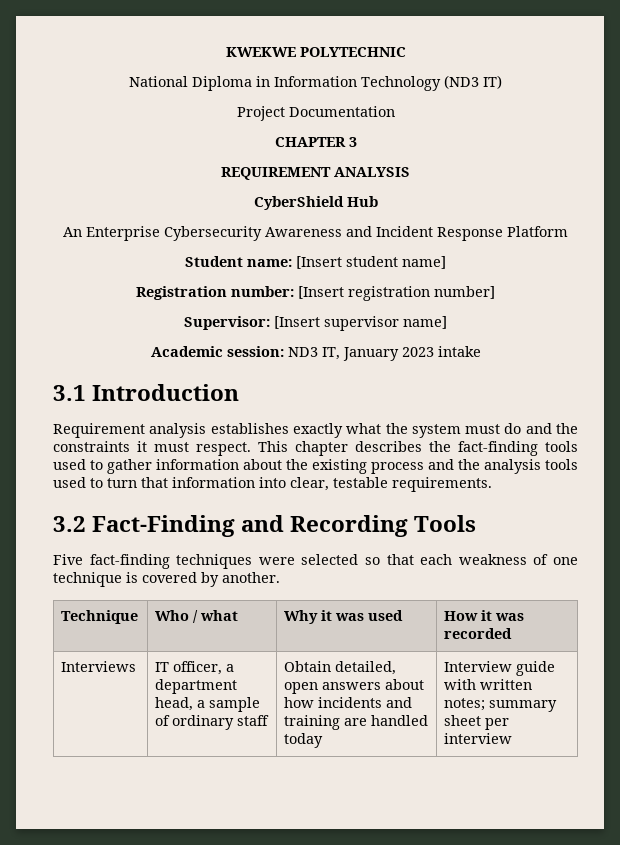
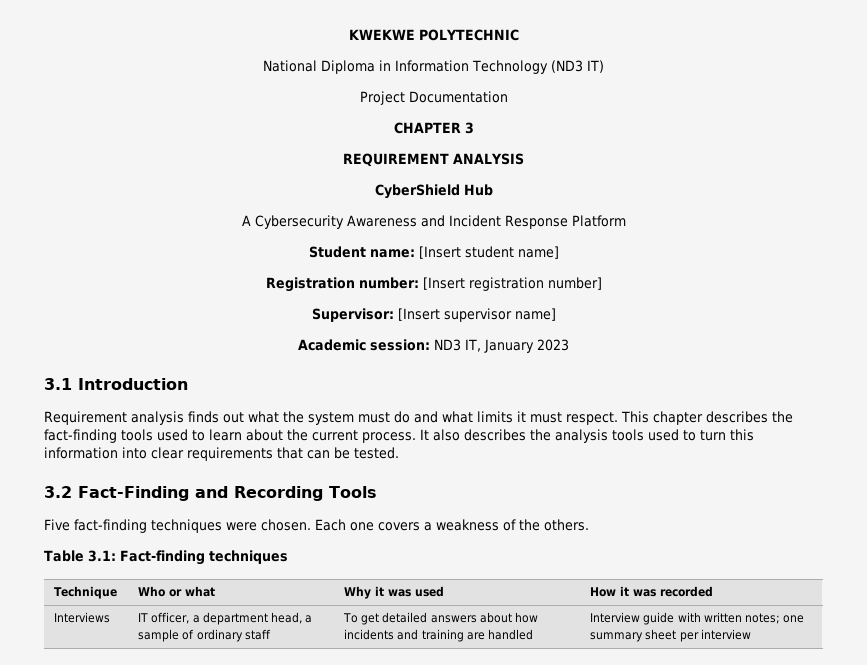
- An Enterprise Cybersecurity Awareness and Incident Response Platform
+ A Cybersecurity Awareness and Incident Response Platform
- Academic session: ND3 IT, January 2023 intake
+ Academic session: ND3 IT, January 2023
- Requirement analysis establishes exactly what the system must do and the constraints it must respect.
+ Requirement analysis finds out what the system must do and what limits it must respect.
- This chapter describes the fact-finding tools used to gather information about the existing process and the analysis tools used to turn that information into clear, testable requirements.
+ This chapter describes the fact-finding tools used to learn about the current process. It also describes the analysis tools used to turn this information into clear requirements that can be tested.
- Five fact-finding techniques were selected so that each weakness of one technique is covered by another.
+ Five fact-finding techniques were chosen. Each one covers a weakness of the others.
+ Table 3.1: Fact-finding techniques
- Technique | Who / what | Why it was used | How it was recorded
+ Technique | Who or what | Why it was used | How it was recorded
- Interviews | IT officer, a department head, a sample of ordinary staff | Obtain detailed, open answers about how incidents and training are handled today | Interview guide with written notes; summary sheet per interview
+ Interviews | IT officer, a department head, a sample of ordinary staff | To get detailed answers about how incidents and training are handled | Interview guide with written notes; one summary sheet per interview

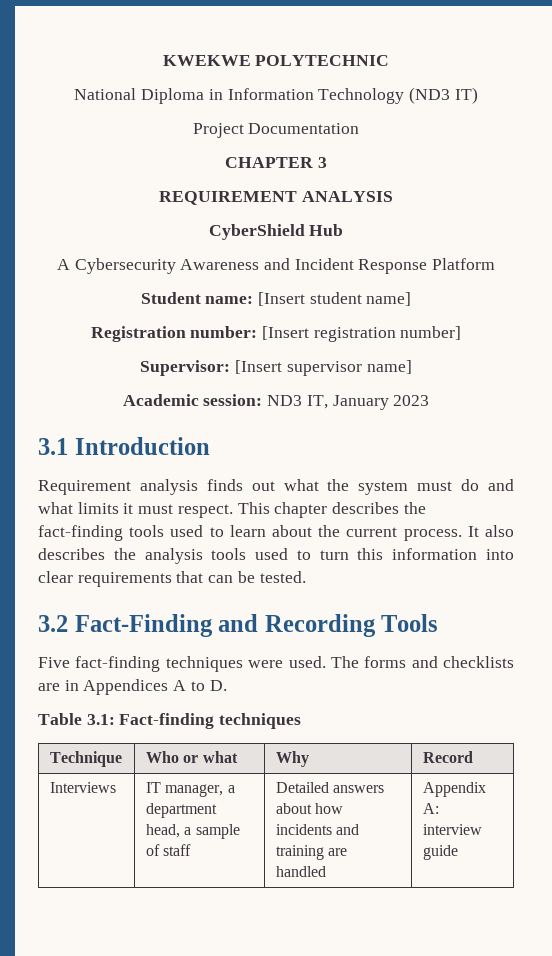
- Five fact-finding techniques were chosen. Each one covers a weakness of the others.
+ Five fact-finding techniques were used. The forms and checklists are in Appendices A to D.
- Technique | Who or what | Why it was used | How it was recorded
+ Technique | Who or what | Why | Record
- Interviews | IT officer, a department head, a sample of ordinary staff | To get detailed answers about how incidents and training are handled | Interview guide with written notes; one summary sheet per interview
+ Interviews | IT manager, a department head, a sample of staff | Detailed answers about how incidents and training are handled | Appendix A: interview guide

